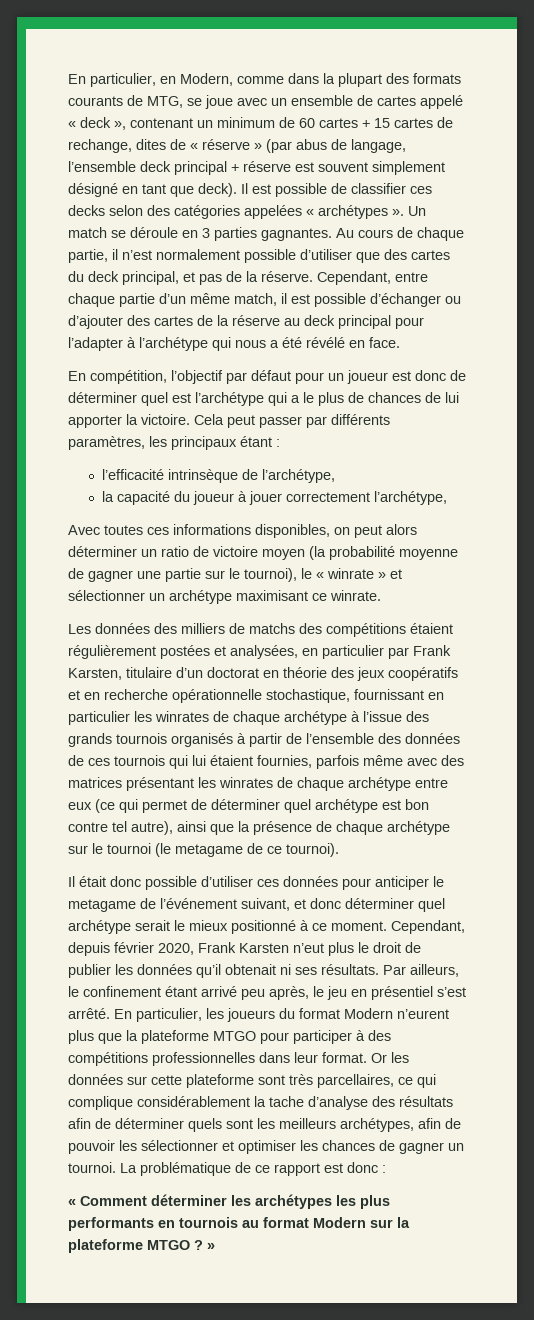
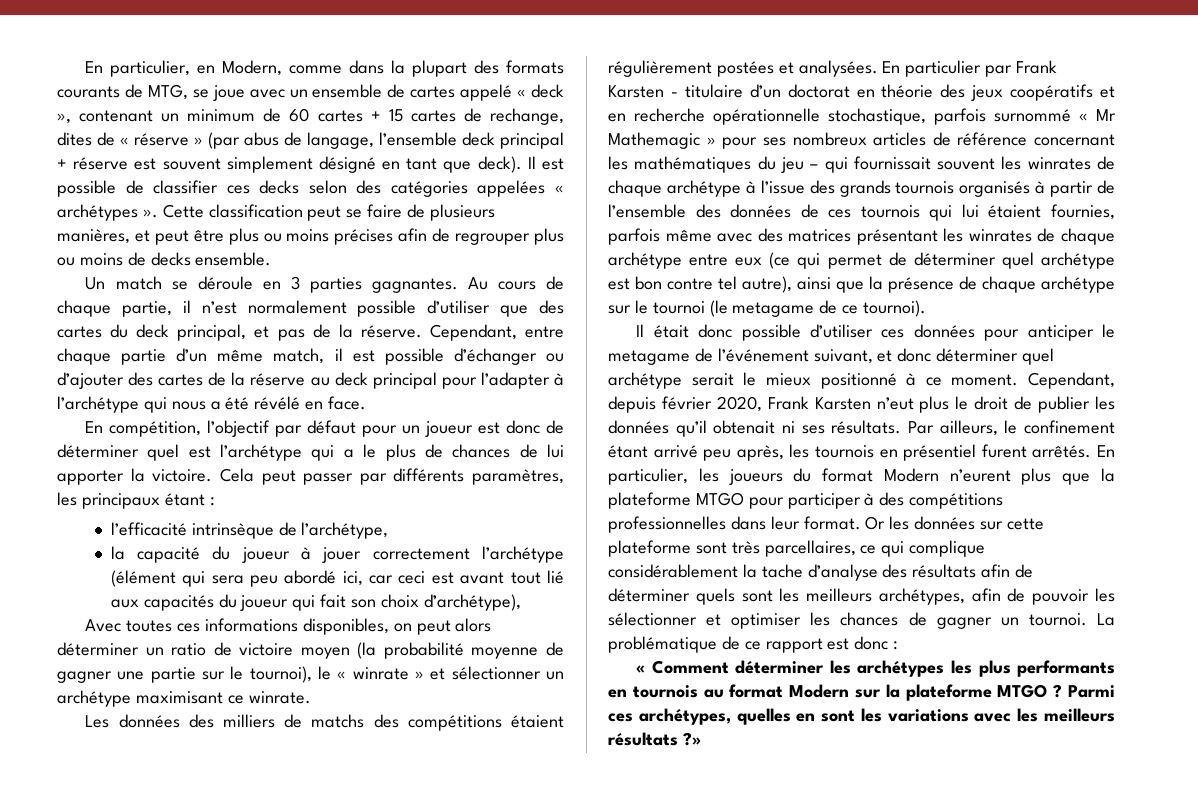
- Il est possible de classifier ces decks selon des catégories appelées « archétypes ». Un match se déroule en 3 parties gagnantes.
+ Il est possible de classifier ces decks selon des catégories appelées « archétypes ». Cette classification peut se faire de plusieurs manières, et peut être plus ou moins précises afin de regrouper plus ou moins de decks ensemble.
+ Un match se déroule en 3 parties gagnantes.
- la capacité du joueur à jouer correctement l’archétype,
+ la capacité du joueur à jouer correctement l’archétype (élément qui sera peu abordé ici, car ceci est avant tout lié aux capacités du joueur qui fait son choix d’archétype),
- Les données des milliers de matchs des compétitions étaient régulièrement postées et analysées, en particulier par Frank Karsten, titulaire d’un doctorat en théorie des jeux coopératifs et en recherche opérationnelle stochastique, fournissant en particulier les winrates de chaque archétype à l’issue des grands tournois organisés à partir de l’ensemble des données de ces tournois qui lui étaient fournies, parfois même avec des matrices présentant les winrates de chaque archétype entre eux (ce qui permet de déterminer quel archétype est bon contre tel autre), ainsi que la présence de chaque archétype sur le tournoi (le metagame de ce tournoi).
+ Les données des milliers de matchs des compétitions étaient régulièrement postées et analysées. En particulier par Frank Karsten - titulaire d’un doctorat en théorie des jeux coopératifs et en recherche opérationnelle stochastique, parfois surnommé « Mr Mathemagic » pour ses nombreux articles de référence concernant les mathématiques du jeu – qui fournissait souvent les winrates de chaque archétype à l’issue des grands tournois organisés à partir de l’ensemble des données de ces tournois qui lui étaient fournies, parfois même avec des matrices présentant les winrates de chaque archétype entre eux (ce qui permet de déterminer quel archétype est bon contre tel autre), ainsi que la présence de chaque archétype sur le tournoi (le metagame de ce tournoi).
- Par ailleurs, le confinement étant arrivé peu après, le jeu en présentiel s’est arrêté.
+ Par ailleurs, le confinement étant arrivé peu après, les tournois en présentiel furent arrêtés.
- « Comment déterminer les archétypes les plus performants en tournois au format Modern sur la plateforme MTGO ? »
+ « Comment déterminer les archétypes les plus performants en tournois au format Modern sur la plateforme MTGO ? Parmi ces archétypes, quelles en sont les variations avec les meilleurs résultats ?»

